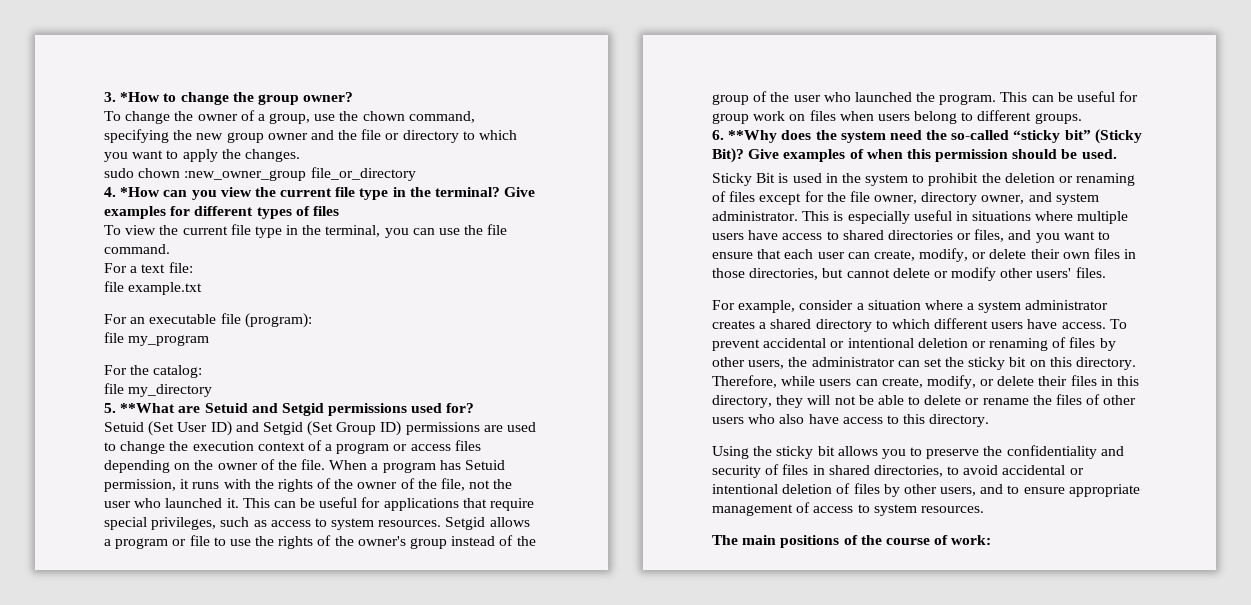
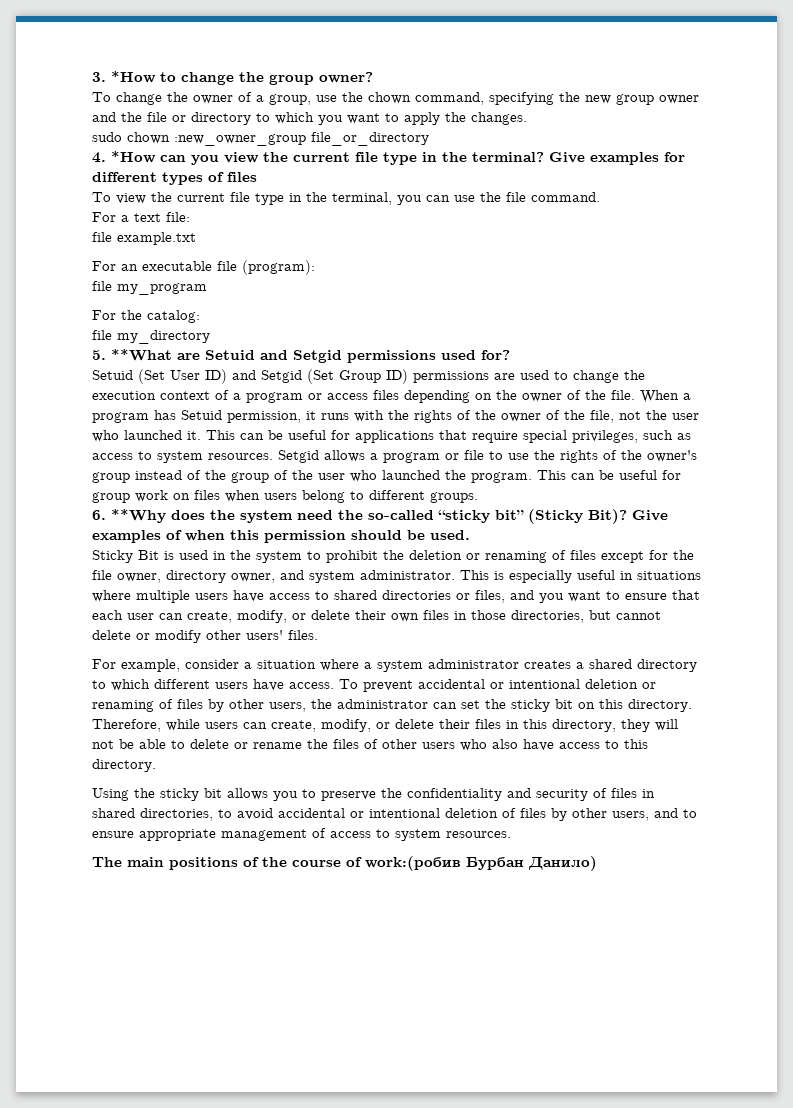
- The main positions of the course of work:
+ The main positions of the course of work:(робив Бурбан Данило)

